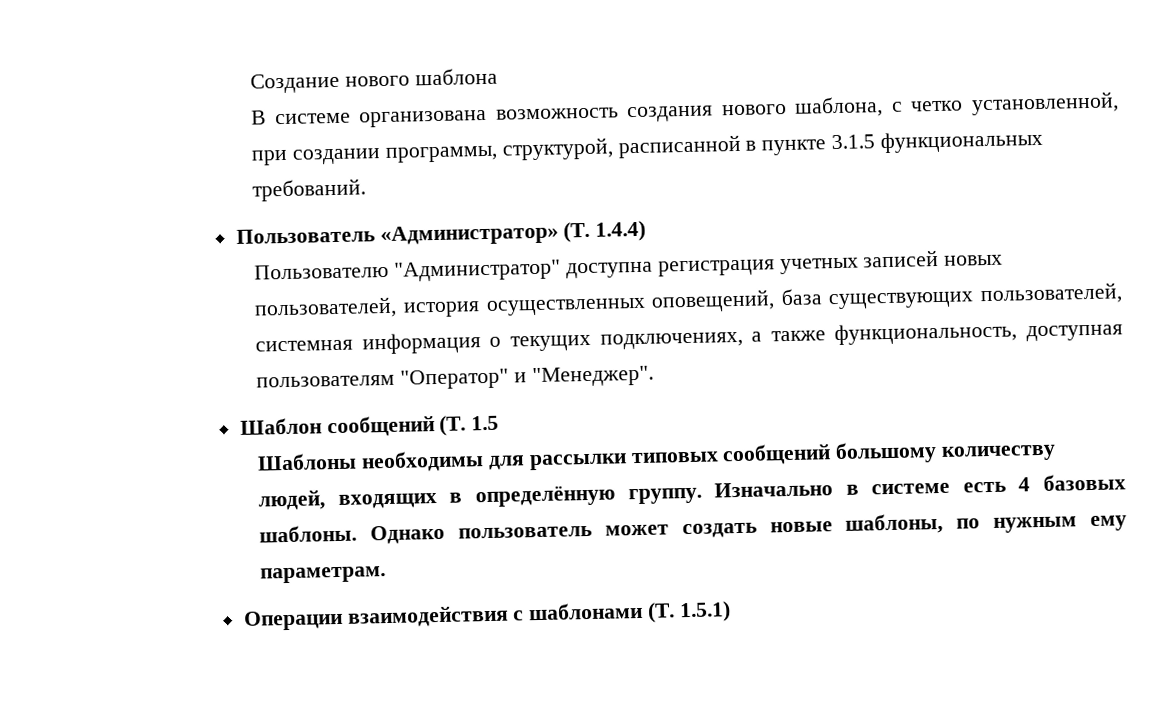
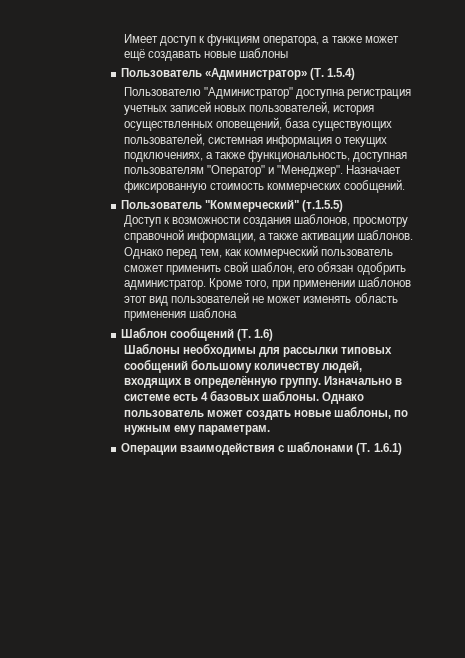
- Создание нового шаблона
- В системе организована возможность создания нового шаблона, с четко установленной, при создании программы, структурой, расписанной в пункте 3.1.5 функциональных требований.
+ Имеет доступ к функциям оператора, а также может ещё создавать новые шаблоны
- Пользователь «Администратор» (T. 1.4.4)
+ Пользователь «Администратор» (T. 1.5.4)
+ Назначает фиксированную стоимость коммерческих сообщений.
+ Пользователь "Коммерческий" (т.1.5.5)
+ Доступ к возможности создания шаблонов, просмотру справочной информации, а также активации шаблонов. Однако перед тем, как коммерческий пользователь сможет применить свой шаблон, его обязан одобрить администратор. Кроме того, при применении шаблонов этот вид пользователей не может изменять область применения шаблона
- Шаблон сообщений (T. 1.5
+ Шаблон сообщений (T. 1.6)
- Операции взаимодействия с шаблонами (T. 1.5.1)
+ Операции взаимодействия с шаблонами (T. 1.6.1)

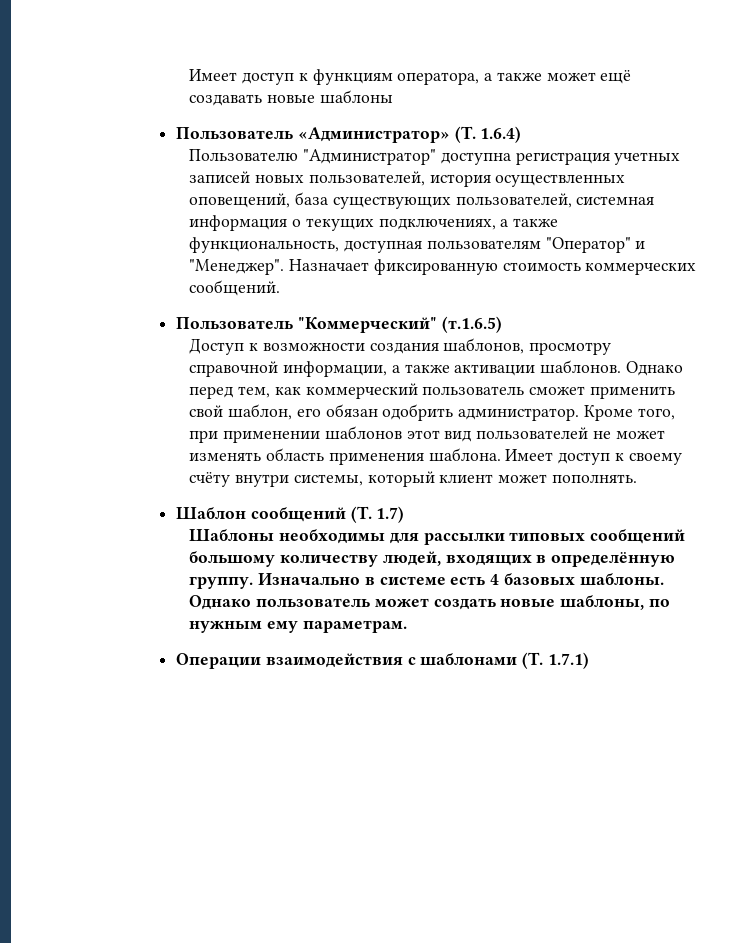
- Пользователь «Администратор» (T. 1.5.4)
+ Пользователь «Администратор» (T. 1.6.4)
- Пользователь "Коммерческий" (т.1.5.5)
+ Пользователь "Коммерческий" (т.1.6.5)
- Кроме того, при применении шаблонов этот вид пользователей не может изменять область применения шаблона
+ Кроме того, при применении шаблонов этот вид пользователей не может изменять область применения шаблона. Имеет доступ к своему счёту внутри системы, который клиент может пополнять.
- Шаблон сообщений (T. 1.6)
+ Шаблон сообщений (T. 1.7)
- Операции взаимодействия с шаблонами (T. 1.6.1)
+ Операции взаимодействия с шаблонами (T. 1.7.1)

